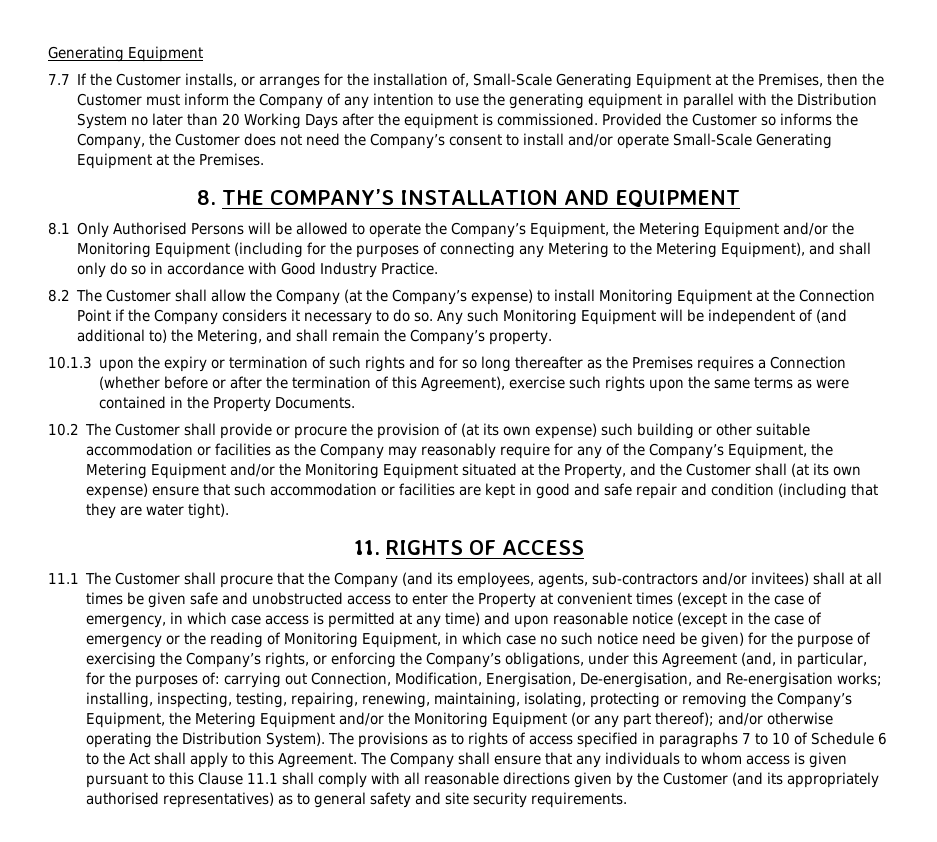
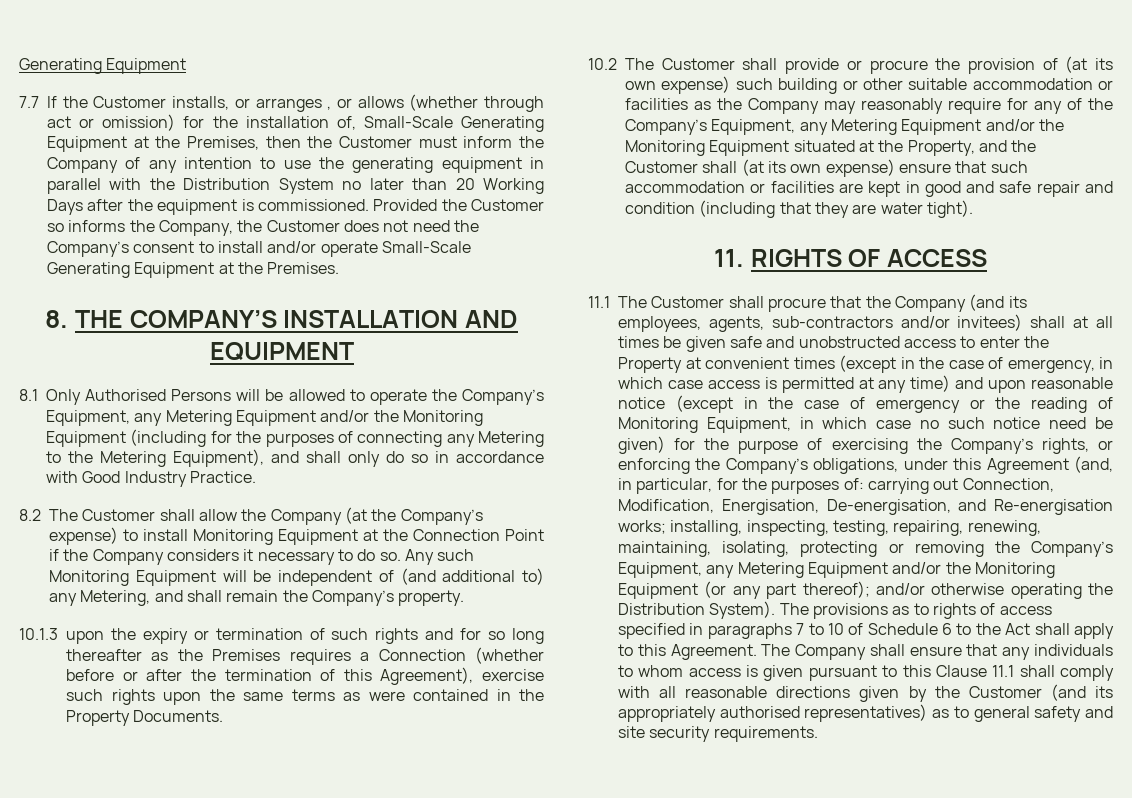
- 7.7 If the Customer installs, or arranges for the installation of, Small-Scale Generating Equipment at the Premises, then the Customer must inform the Company of any intention to use the generating equipment in parallel with the Distribution System no later than 20 Working Days after the equipment is commissioned.
+ 7.7 If the Customer installs, or arranges , or allows (whether through act or omission) for the installation of, Small-Scale Generating Equipment at the Premises, then the Customer must inform the Company of any intention to use the generating equipment in parallel with the Distribution System no later than 20 Working Days after the equipment is commissioned.
- 8.1 Only Authorised Persons will be allowed to operate the Company’s Equipment, the Metering Equipment and/or the Monitoring Equipment (including for the purposes of connecting any Metering to the Metering Equipment), and shall only do so in accordance with Good Industry Practice.
+ 8.1 Only Authorised Persons will be allowed to operate the Company’s Equipment, any Metering Equipment and/or the Monitoring Equipment (including for the purposes of connecting any Metering to the Metering Equipment), and shall only do so in accordance with Good Industry Practice.
- Any such Monitoring Equipment will be independent of (and additional to) the Metering, and shall remain the Company’s property.
+ Any such Monitoring Equipment will be independent of (and additional to) any Metering, and shall remain the Company’s property.
- 10.2 The Customer shall provide or procure the provision of (at its own expense) such building or other suitable accommodation or facilities as the Company may reasonably require for any of the Company’s Equipment, the Metering Equipment and/or the Monitoring Equipment situated at the Property, and the Customer shall (at its own expense) ensure that such accommodation or facilities are kept in good and safe repair and condition (including that they are water tight).
+ 10.2 The Customer shall provide or procure the provision of (at its own expense) such building or other suitable accommodation or facilities as the Company may reasonably require for any of the Company’s Equipment, any Metering Equipment and/or the Monitoring Equipment situated at the Property, and the Customer shall (at its own expense) ensure that such accommodation or facilities are kept in good and safe repair and condition (including that they are water tight).
- installing, inspecting, testing, repairing, renewing, maintaining, isolating, protecting or removing the Company’s Equipment, the Metering Equipment and/or the Monitoring Equipment (or any part thereof);
+ installing, inspecting, testing, repairing, renewing, maintaining, isolating, protecting or removing the Company’s Equipment, any Metering Equipment and/or the Monitoring Equipment (or any part thereof);

